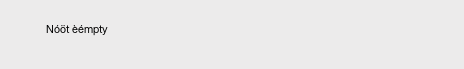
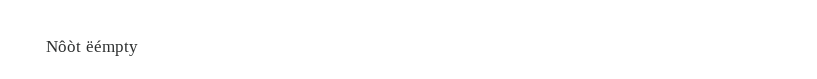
- Nóöt èémpty
+ Nôòt ëémpty

